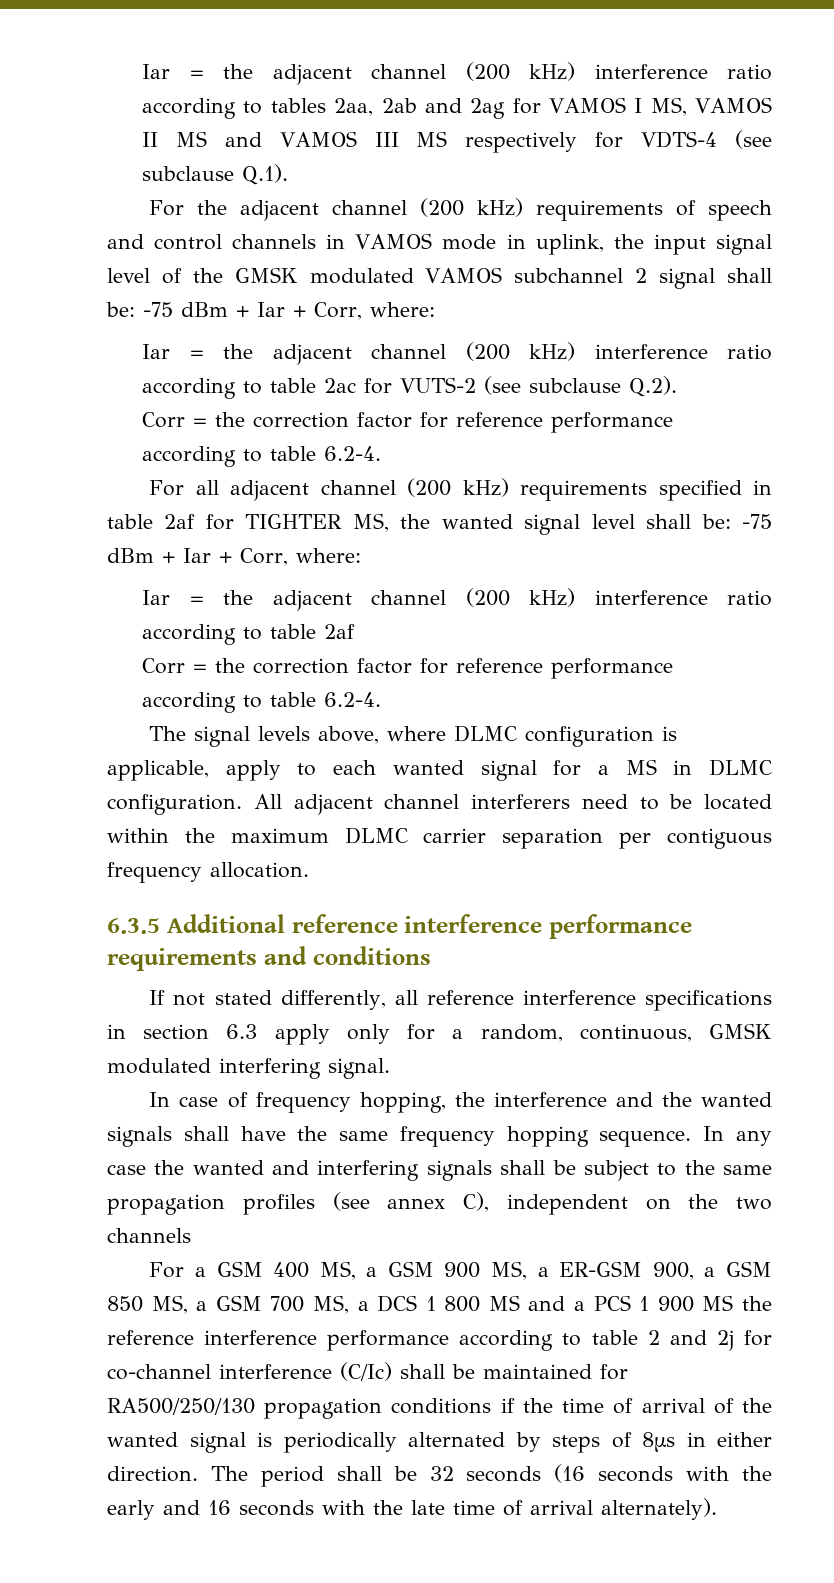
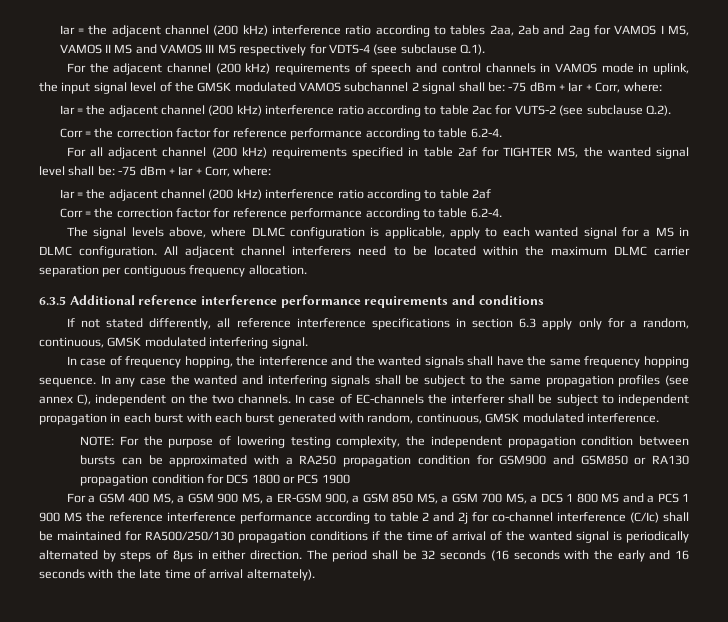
- In any case the wanted and interfering signals shall be subject to the same propagation profiles (see annex C), independent on the two channels
+ In any case the wanted and interfering signals shall be subject to the same propagation profiles (see annex C), independent on the two channels. In case of EC-channels the interferer shall be subject to independent propagation in each burst with each burst generated with random, continuous, GMSK modulated interference.
+ NOTE: For the purpose of lowering testing complexity, the independent propagation condition between bursts can be approximated with a RA250 propagation condition for GSM900 and GSM850 or RA130 propagation condition for DCS 1800 or PCS 1900

